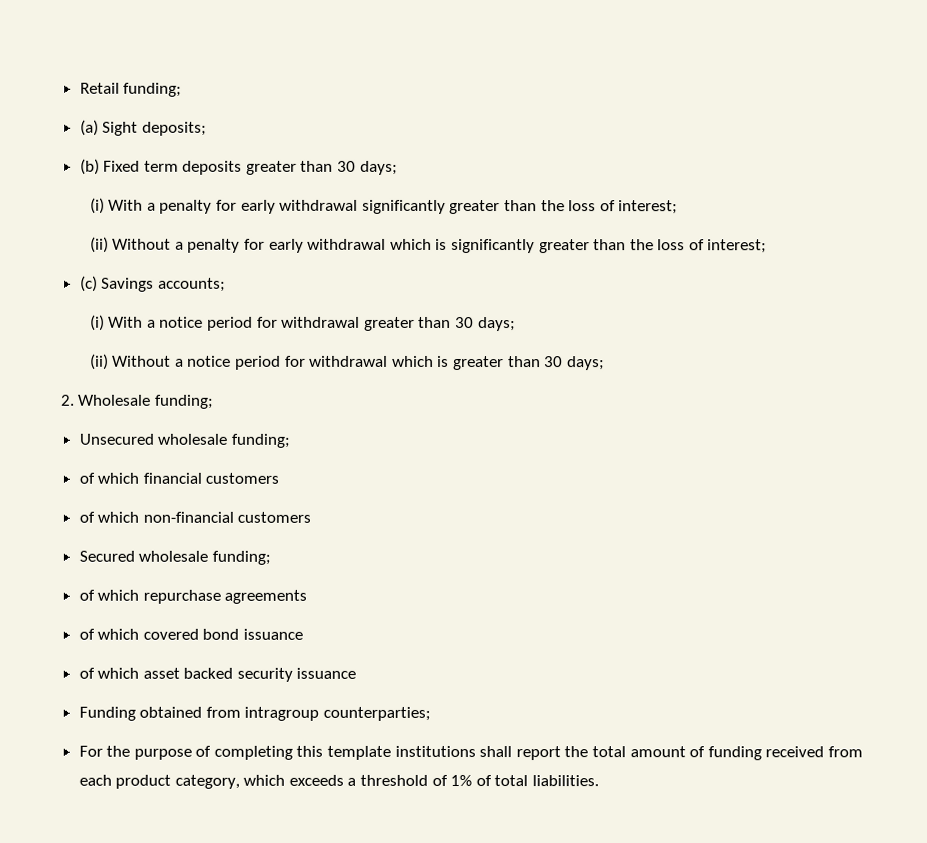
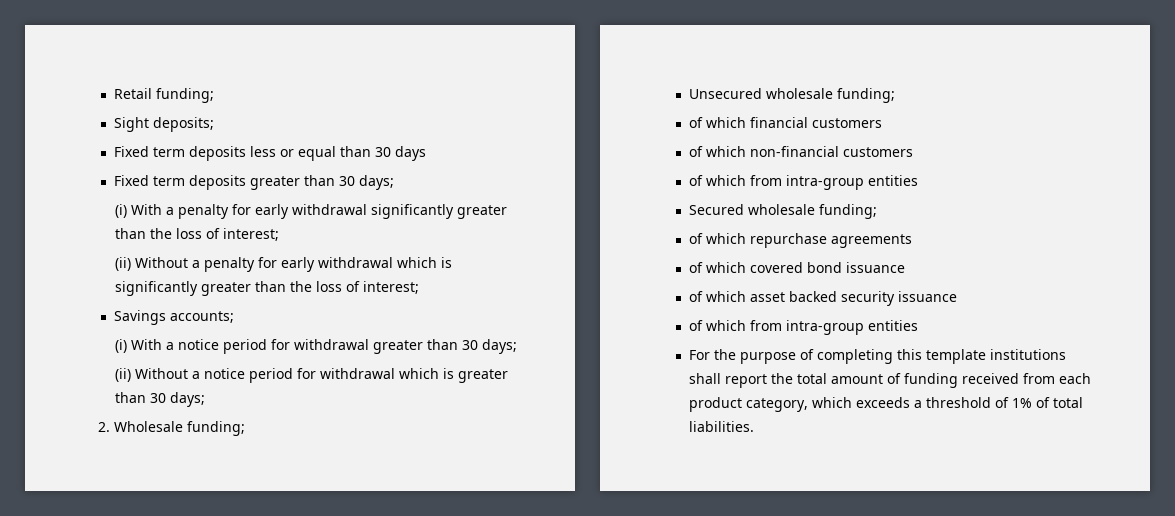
- (a) Sight deposits;
+ Sight deposits;
- (b) Fixed term deposits greater than 30 days;
+ Fixed term deposits less or equal than 30 days
+ Fixed term deposits greater than 30 days;
- (c) Savings accounts;
+ Savings accounts;
  of which non-financial customers
+ of which from intra-group entities
  of which asset backed security issuance
- Funding obtained from intragroup counterparties;
+ of which from intra-group entities

